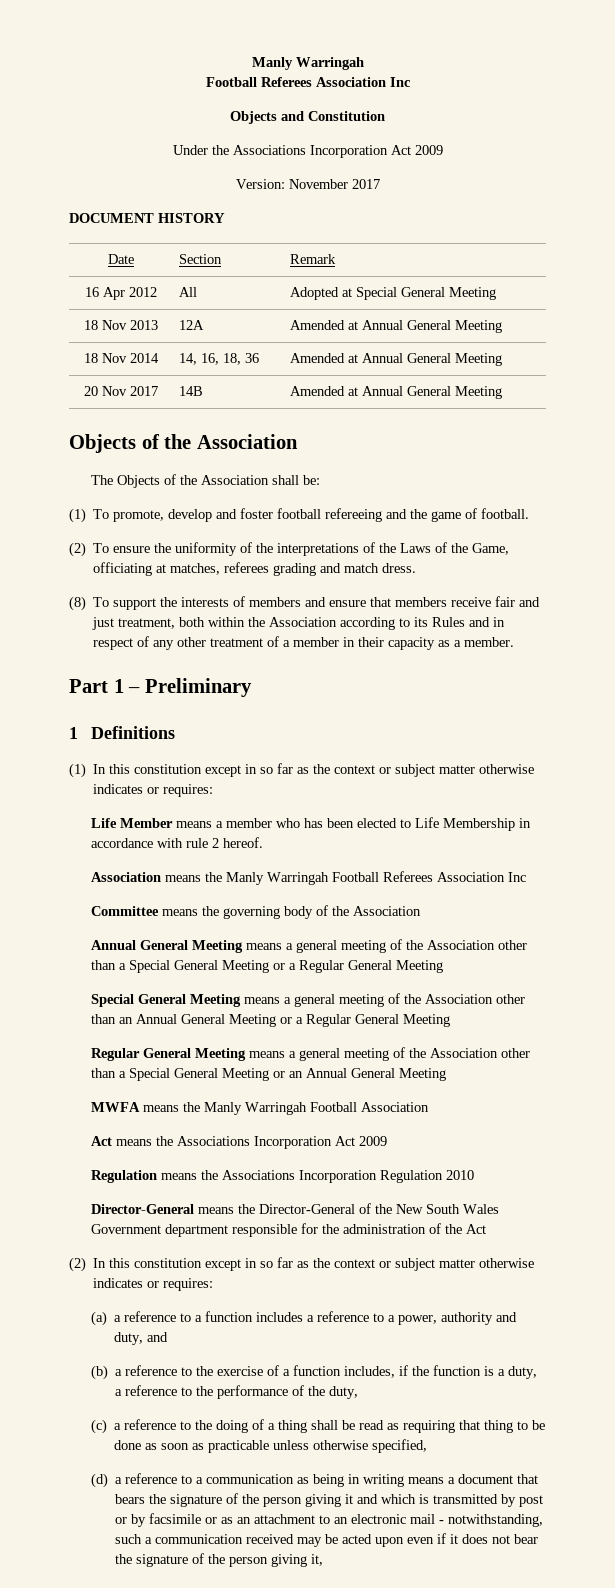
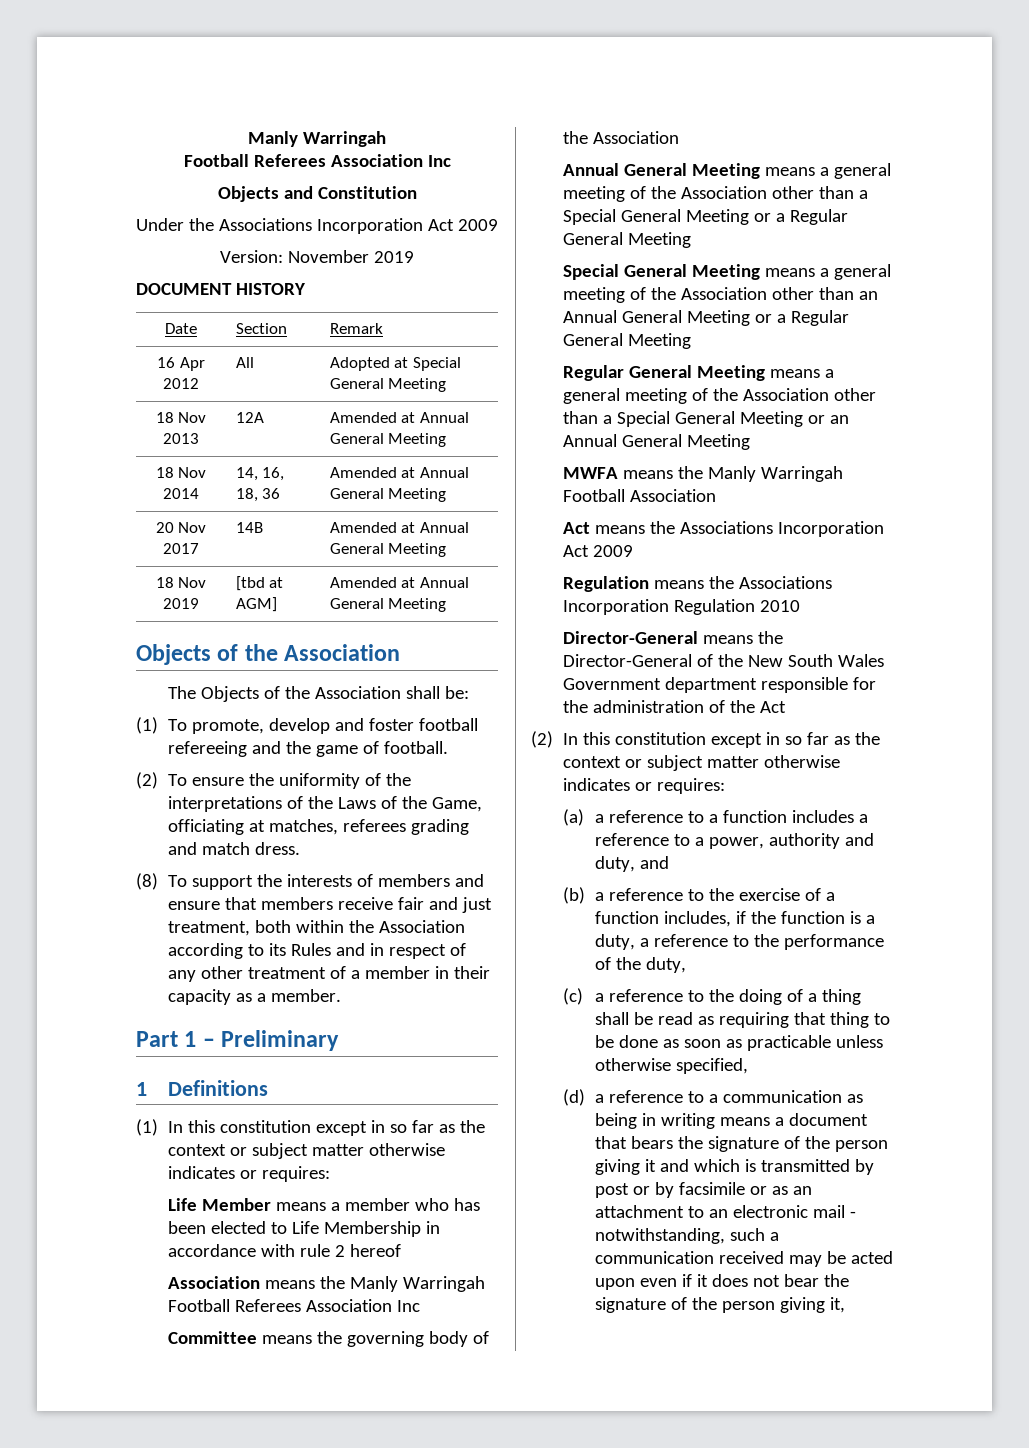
- Version: November 2017
+ Version: November 2019
+ 18 Nov 2019 | [tbd at AGM] | Amended at Annual General Meeting
- Life Member means a member who has been elected to Life Membership in accordance with rule 2 hereof.
+ Life Member means a member who has been elected to Life Membership in accordance with rule 2 hereof

